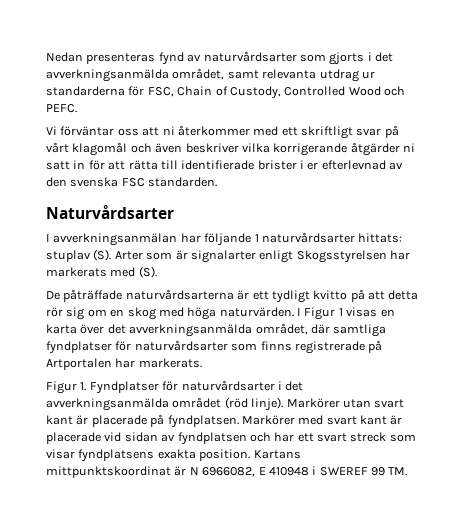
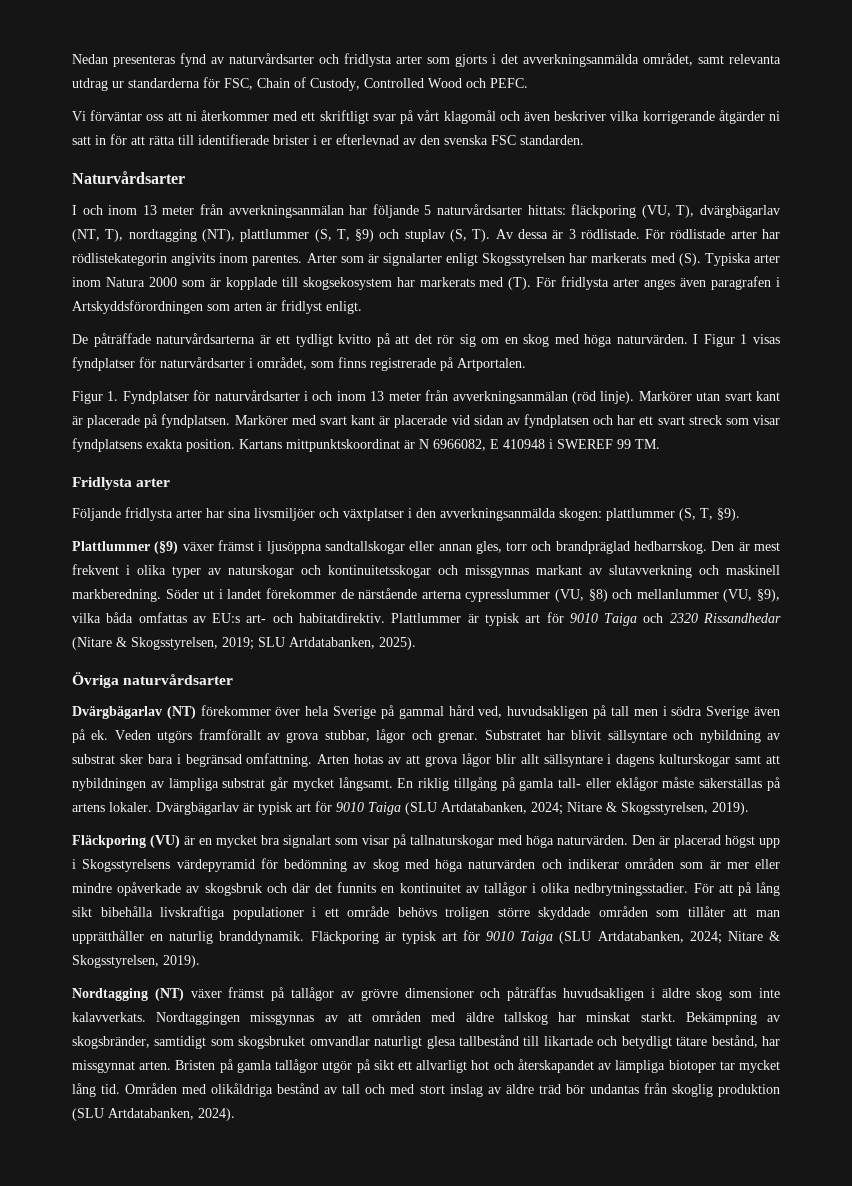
- Nedan presenteras fynd av naturvårdsarter som gjorts i det avverkningsanmälda området, samt relevanta utdrag ur standarderna för FSC, Chain of Custody, Controlled Wood och PEFC.
+ Nedan presenteras fynd av naturvårdsarter och fridlysta arter som gjorts i det avverkningsanmälda området, samt relevanta utdrag ur standarderna för FSC, Chain of Custody, Controlled Wood och PEFC.
- I avverkningsanmälan har följande 1 naturvårdsarter hittats: stuplav (S). Arter som är signalarter enligt Skogsstyrelsen har markerats med (S).
+ I och inom 13 meter från avverkningsanmälan har följande 5 naturvårdsarter hittats: fläckporing (VU, T), dvärgbägarlav (NT, T), nordtagging (NT), plattlummer (S, T, §9) och stuplav (S, T). Av dessa är 3 rödlistade. För rödlistade arter har rödlistekategorin angivits inom parentes. Arter som är signalarter enligt Skogsstyrelsen har markerats med (S). Typiska arter inom Natura 2000 som är kopplade till skogsekosystem har markerats med (T). För fridlysta arter anges även paragrafen i Artskyddsförordningen som arten är fridlyst enligt.
- De påträffade naturvårdsarterna är ett tydligt kvitto på att detta rör sig om en skog med höga naturvärden.
+ De påträffade naturvårdsarterna är ett tydligt kvitto på att det rör sig om en skog med höga naturvärden.
- I Figur 1 visas en karta över det avverkningsanmälda området, där samtliga fyndplatser för naturvårdsarter som finns registrerade på Artportalen har markerats.
+ I Figur 1 visas fyndplatser för naturvårdsarter i området, som finns registrerade på Artportalen.
- Figur 1. Fyndplatser för naturvårdsarter i det avverkningsanmälda området (röd linje).
+ Figur 1. Fyndplatser för naturvårdsarter i och inom 13 meter från avverkningsanmälan (röd linje).
+ Fridlysta arter
+ Följande fridlysta arter har sina livsmiljöer och växtplatser i den avverkningsanmälda skogen: plattlummer (S, T, §9).
+ Plattlummer (§9) växer främst i ljusöppna sandtallskogar eller annan gles, torr och brandpräglad hedbarrskog. Den är mest frekvent i olika typer av naturskogar och kontinuitetsskogar och missgynnas markant av slutavverkning och maskinell markberedning. Söder ut i landet förekommer de närstående arterna cypresslummer (VU, §8) och mellanlummer (VU, §9), vilka båda omfattas av EU:s art- och habitatdirektiv. Plattlummer är typisk art för 9010 Taiga och 2320 Rissandhedar (Nitare & Skogsstyrelsen, 2019; SLU Artdatabanken, 2025).
+ Övriga naturvårdsarter
+ Dvärgbägarlav (NT) förekommer över hela Sverige på gammal hård ved, huvudsakligen på tall men i södra Sverige även på ek. Veden utgörs framförallt av grova stubbar, lågor och grenar. Substratet har blivit sällsyntare och nybildning av substrat sker bara i begränsad omfattning. Arten hotas av att grova lågor blir allt sällsyntare i dagens kulturskogar samt att nybildningen av lämpliga substrat går mycket långsamt. En riklig tillgång på gamla tall- eller eklågor måste säkerställas på artens lokaler. Dvärgbägarlav är typisk art för 9010 Taiga (SLU Artdatabanken, 2024; Nitare & Skogsstyrelsen, 2019).
+ Fläckporing (VU) är en mycket bra signalart som visar på tallnaturskogar med höga naturvärden. Den är placerad högst upp i Skogsstyrelsens värdepyramid för bedömning av skog med höga naturvärden och indikerar områden som är mer eller mindre opåverkade av skogsbruk och där det funnits en kontinuitet av tallågor i olika nedbrytningsstadier. För att på lång sikt bibehålla livskraftiga populationer i ett område behövs troligen större skyddade områden som tillåter att man upprätthåller en naturlig branddynamik. Fläckporing är typisk art för 9010 Taiga (SLU Artdatabanken, 2024; Nitare & Skogsstyrelsen, 2019).
+ Nordtagging (NT) växer främst på tallågor av grövre dimensioner och påträffas huvudsakligen i äldre skog som inte kalavverkats. Nordtaggingen missgynnas av att områden med äldre tallskog har minskat starkt. Bekämpning av skogsbränder, samtidigt som skogsbruket omvandlar naturligt glesa tallbestånd till likartade och betydligt tätare bestånd, har missgynnat arten. Bristen på gamla tallågor utgör på sikt ett allvarligt hot och återskapandet av lämpliga biotoper tar mycket lång tid. Områden med olikåldriga bestånd av tall och med stort inslag av äldre träd bör undantas från skoglig produktion (SLU Artdatabanken, 2024).

